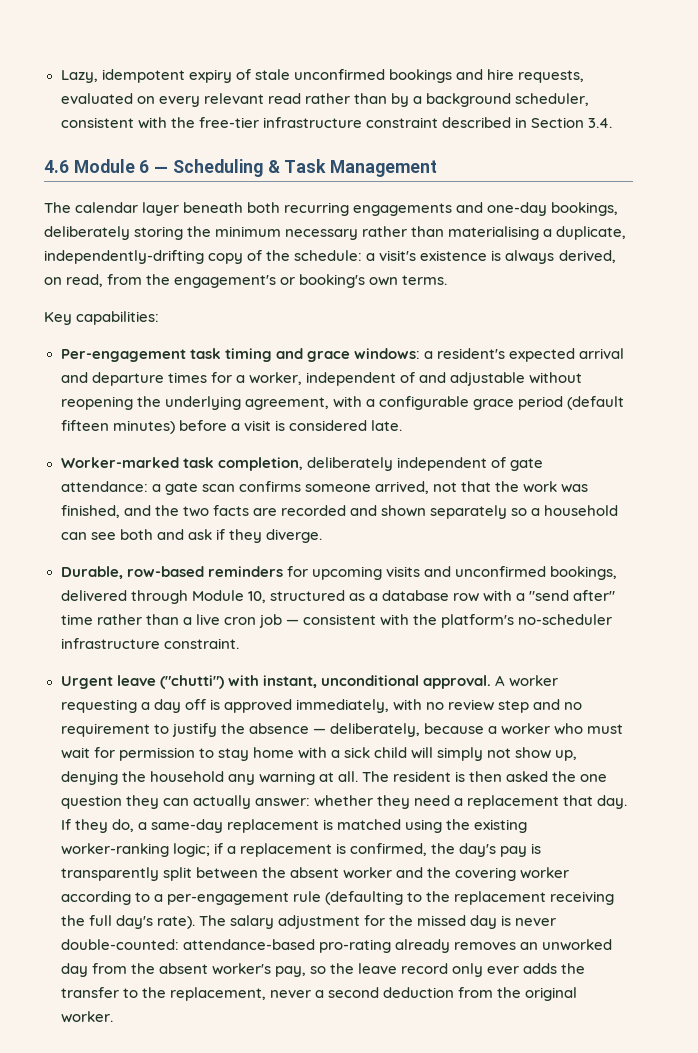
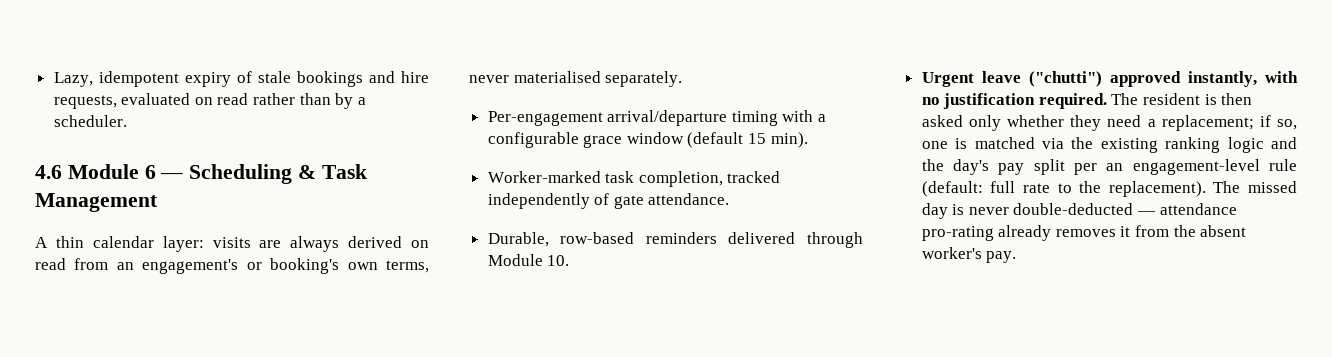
- Lazy, idempotent expiry of stale unconfirmed bookings and hire requests, evaluated on every relevant read rather than by a background scheduler, consistent with the free-tier infrastructure constraint described in Section 3.4.
+ Lazy, idempotent expiry of stale bookings and hire requests, evaluated on read rather than by a scheduler.
- The calendar layer beneath both recurring engagements and one-day bookings, deliberately storing the minimum necessary rather than materialising a duplicate, independently-drifting copy of the schedule: a visit's existence is always derived, on read, from the engagement's or booking's own terms.
- Key capabilities:
- Per-engagement task timing and grace windows: a resident's expected arrival and departure times for a worker, independent of and adjustable without reopening the underlying agreement, with a configurable grace period (default fifteen minutes) before a visit is considered late.
- Worker-marked task completion, deliberately independent of gate attendance: a gate scan confirms someone arrived, not that the work was finished, and the two facts are recorded and shown separately so a household can see both and ask if they diverge.
- Durable, row-based reminders for upcoming visits and unconfirmed bookings, delivered through Module 10, structured as a database row with a "send after" time rather than a live cron job — consistent with the platform's no-scheduler infrastructure constraint.
- Urgent leave ("chutti") with instant, unconditional approval. A worker requesting a day off is approved immediately, with no review step and no requirement to justify the absence — deliberately, because a worker who must wait for permission to stay home with a sick child will simply not show up, denying the household any warning at all.
+ A thin calendar layer: visits are always derived on read from an engagement's or booking's own terms, never materialised separately.
+ Per-engagement arrival/departure timing with a configurable grace window (default 15 min).
+ Worker-marked task completion, tracked independently of gate attendance.
+ Durable, row-based reminders delivered through Module 10.
+ Urgent leave ("chutti") approved instantly, with no justification required.
- The resident is then asked the one question they can actually answer: whether they need a replacement that day. If they do, a same-day replacement is matched using the existing worker-ranking logic; if a replacement is confirmed, the day's pay is transparently split between the absent worker and the covering worker according to a per-engagement rule (defaulting to the replacement receiving the full day's rate). The salary adjustment for the missed day is never double-counted: attendance-based pro-rating already removes an unworked day from the absent worker's pay, so the leave record only ever adds the transfer to the replacement, never a second deduction from the original worker.
+ The resident is then asked only whether they need a replacement; if so, one is matched via the existing ranking logic and the day's pay split per an engagement-level rule (default: full rate to the replacement). The missed day is never double-deducted — attendance pro-rating already removes it from the absent worker's pay.

